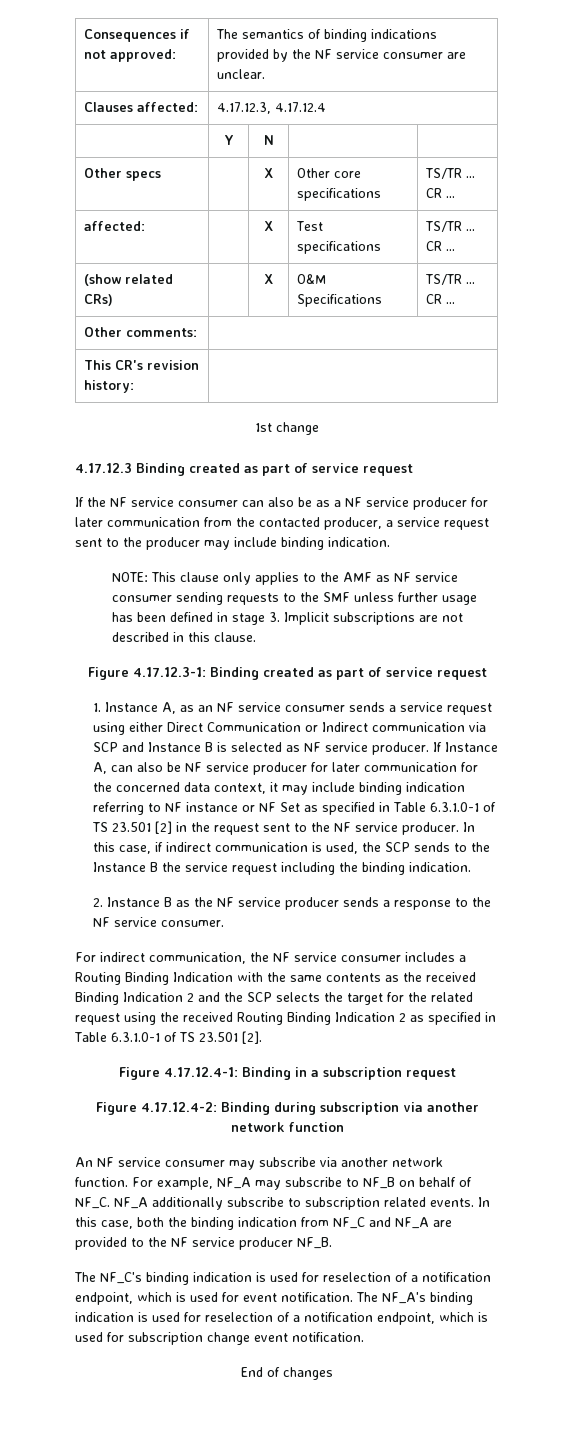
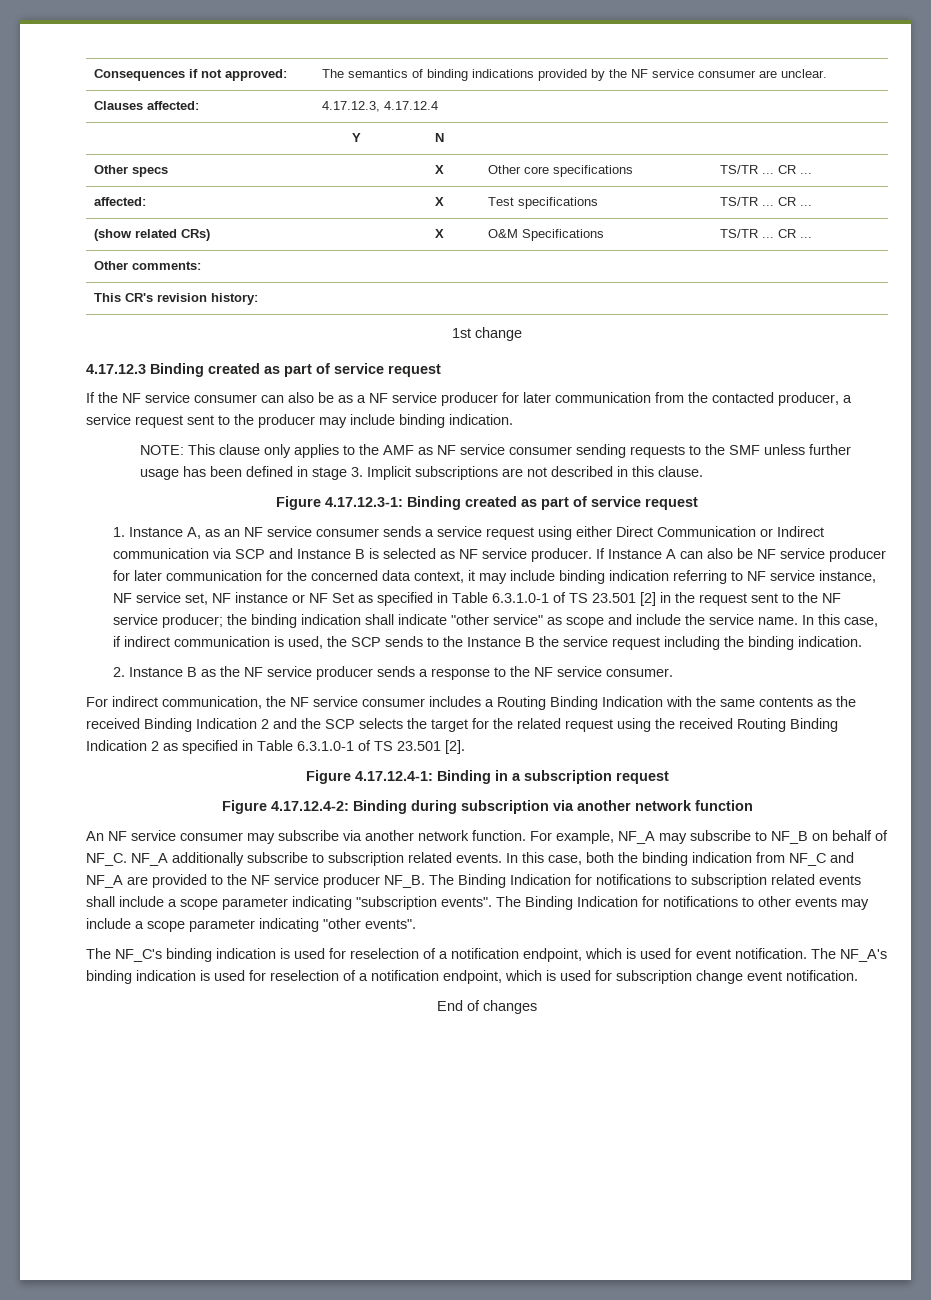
- If Instance A, can also be NF service producer for later communication for the concerned data context, it may include binding indication referring to NF instance or NF Set as specified in Table 6.3.1.0-1 of TS 23.501 [2] in the request sent to the NF service producer.
+ If Instance A can also be NF service producer for later communication for the concerned data context, it may include binding indication referring to NF service instance, NF service set, NF instance or NF Set as specified in Table 6.3.1.0-1 of TS 23.501 [2] in the request sent to the NF service producer; the binding indication shall indicate "other service" as scope and include the service name.
+ The Binding Indication for notifications to subscription related events shall include a scope parameter indicating "subscription events". The Binding Indication for notifications to other events may include a scope parameter indicating "other events".

